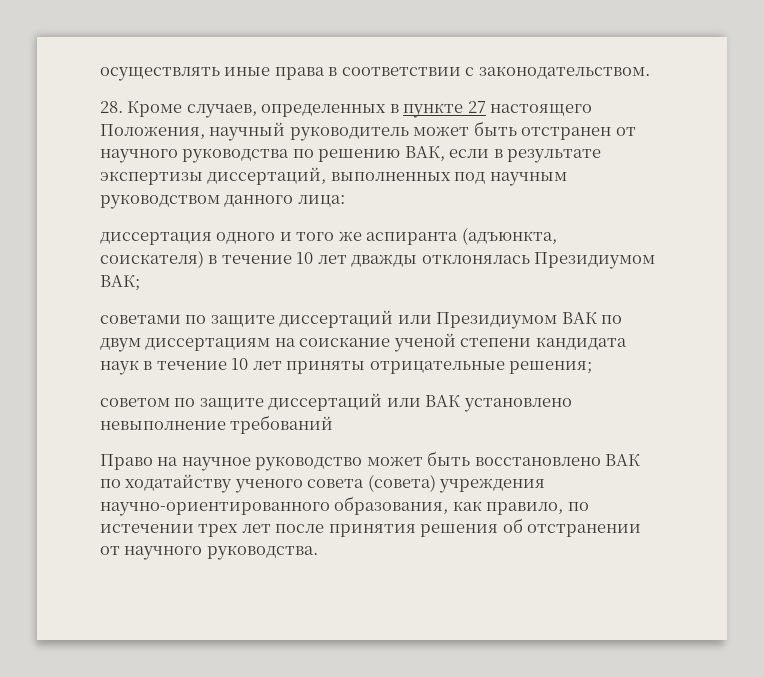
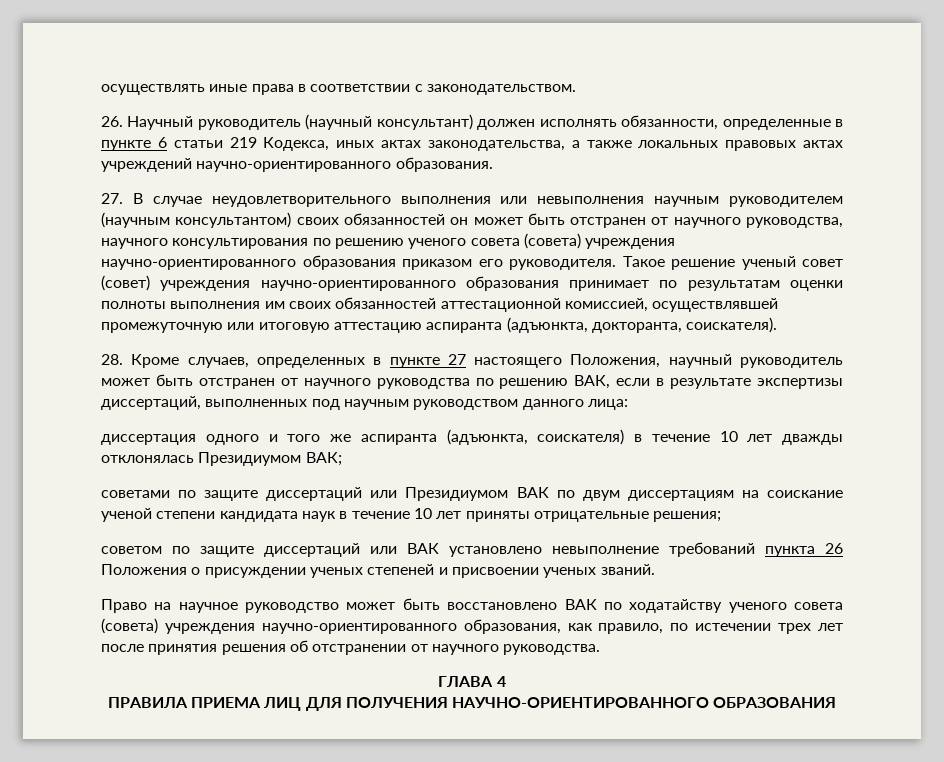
+ 26. Научный руководитель (научный консультант) должен исполнять обязанности, определенные в пункте 6 статьи 219 Кодекса, иных актах законодательства, а также локальных правовых актах учреждений научно-ориентированного образования.
+ 27. В случае неудовлетворительного выполнения или невыполнения научным руководителем (научным консультантом) своих обязанностей он может быть отстранен от научного руководства, научного консультирования по решению ученого совета (совета) учреждения научно-ориентированного образования приказом его руководителя. Такое решение ученый совет (совет) учреждения научно-ориентированного образования принимает по результатам оценки полноты выполнения им своих обязанностей аттестационной комиссией, осуществлявшей промежуточную или итоговую аттестацию аспиранта (адъюнкта, докторанта, соискателя).
- советом по защите диссертаций или ВАК установлено невыполнение требований
+ советом по защите диссертаций или ВАК установлено невыполнение требований пункта 26 Положения о присуждении ученых степеней и присвоении ученых званий.
+ ГЛАВА 4
+ ПРАВИЛА ПРИЕМА ЛИЦ ДЛЯ ПОЛУЧЕНИЯ НАУЧНО-ОРИЕНТИРОВАННОГО ОБРАЗОВАНИЯ

